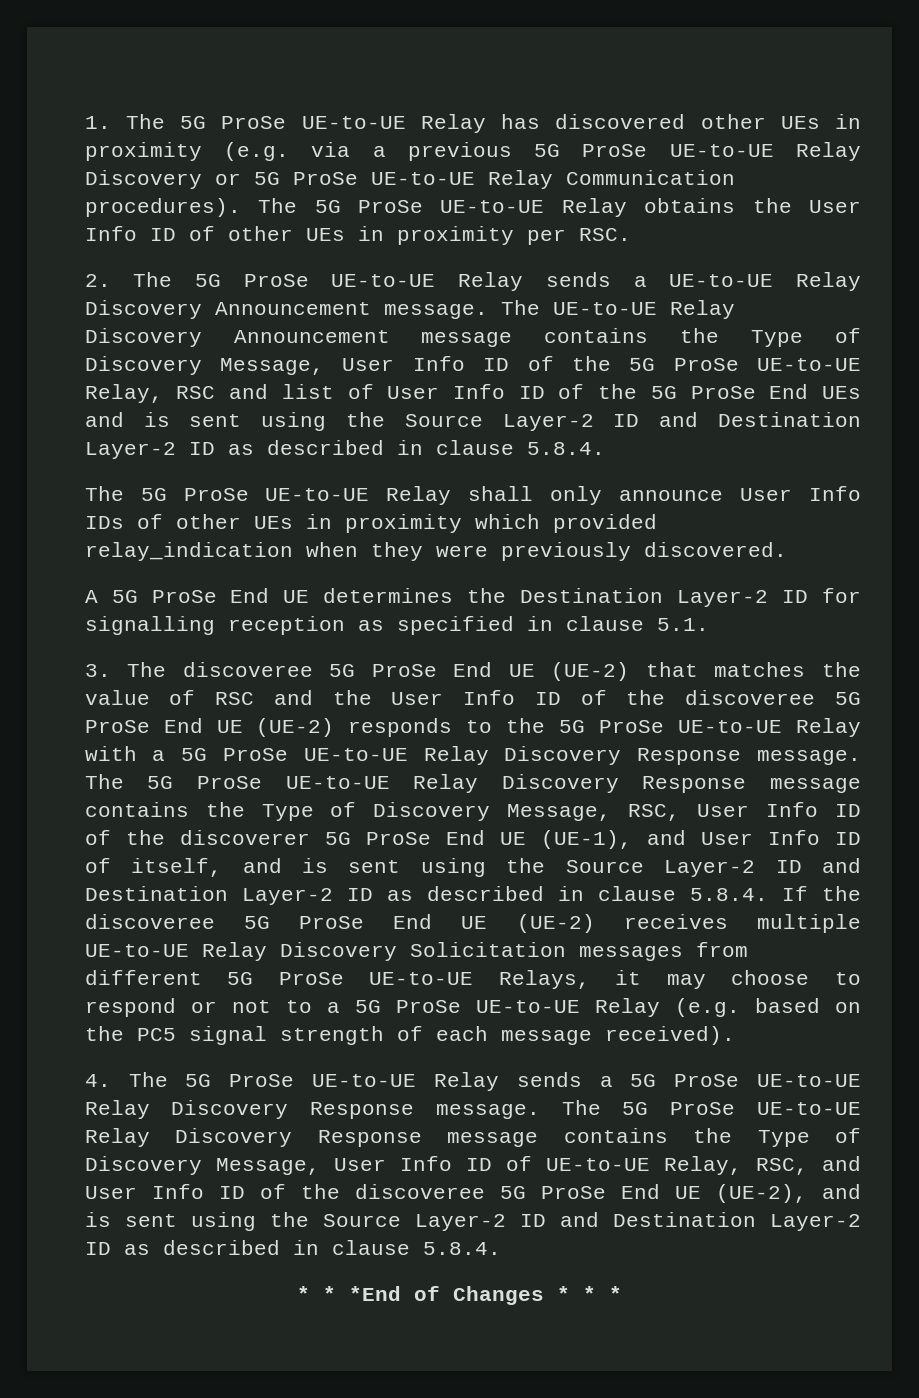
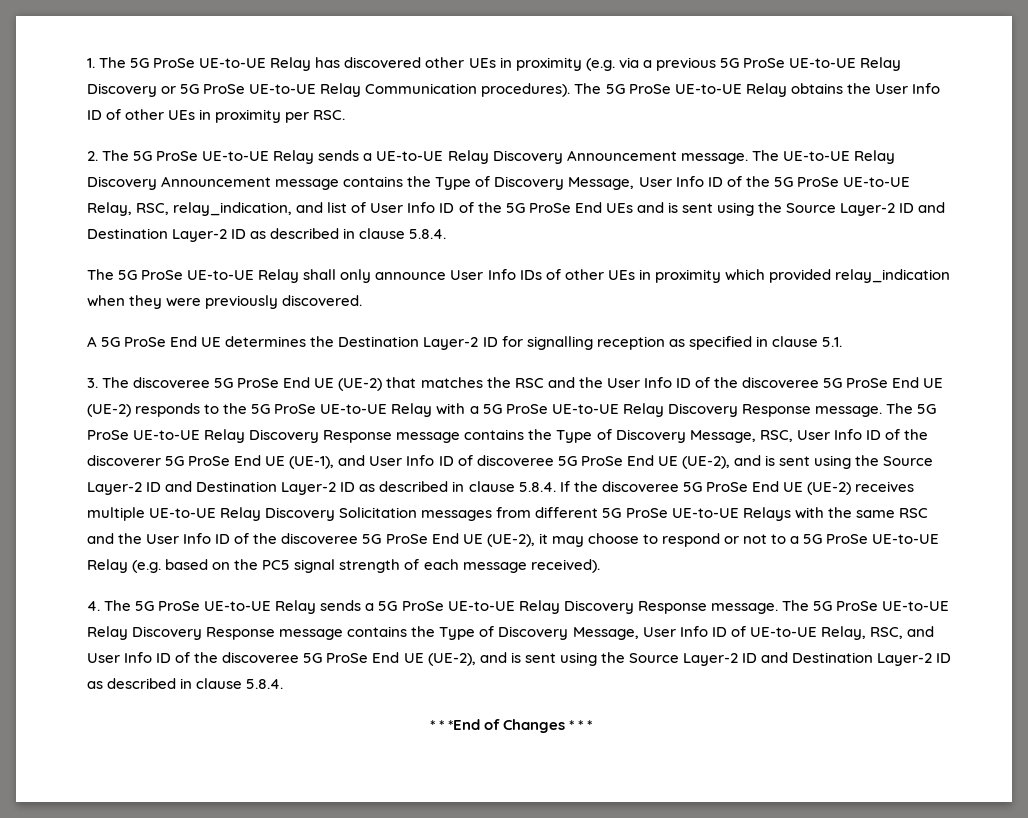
- The UE-to-UE Relay Discovery Announcement message contains the Type of Discovery Message, User Info ID of the 5G ProSe UE-to-UE Relay, RSC and list of User Info ID of the 5G ProSe End UEs and is sent using the Source Layer-2 ID and Destination Layer-2 ID as described in clause 5.8.4.
+ The UE-to-UE Relay Discovery Announcement message contains the Type of Discovery Message, User Info ID of the 5G ProSe UE-to-UE Relay, RSC, relay_indication, and list of User Info ID of the 5G ProSe End UEs and is sent using the Source Layer-2 ID and Destination Layer-2 ID as described in clause 5.8.4.
- 3. The discoveree 5G ProSe End UE (UE-2) that matches the value of RSC and the User Info ID of the discoveree 5G ProSe End UE (UE-2) responds to the 5G ProSe UE-to-UE Relay with a 5G ProSe UE-to-UE Relay Discovery Response message.
+ 3. The discoveree 5G ProSe End UE (UE-2) that matches the RSC and the User Info ID of the discoveree 5G ProSe End UE (UE-2) responds to the 5G ProSe UE-to-UE Relay with a 5G ProSe UE-to-UE Relay Discovery Response message.
- The 5G ProSe UE-to-UE Relay Discovery Response message contains the Type of Discovery Message, RSC, User Info ID of the discoverer 5G ProSe End UE (UE-1), and User Info ID of itself, and is sent using the Source Layer-2 ID and Destination Layer-2 ID as described in clause 5.8.4. If the discoveree 5G ProSe End UE (UE-2) receives multiple UE-to-UE Relay Discovery Solicitation messages from different 5G ProSe UE-to-UE Relays, it may choose to respond or not to a 5G ProSe UE-to-UE Relay (e.g. based on the PC5 signal strength of each message received).
+ The 5G ProSe UE-to-UE Relay Discovery Response message contains the Type of Discovery Message, RSC, User Info ID of the discoverer 5G ProSe End UE (UE-1), and User Info ID of discoveree 5G ProSe End UE (UE-2), and is sent using the Source Layer-2 ID and Destination Layer-2 ID as described in clause 5.8.4. If the discoveree 5G ProSe End UE (UE-2) receives multiple UE-to-UE Relay Discovery Solicitation messages from different 5G ProSe UE-to-UE Relays with the same RSC and the User Info ID of the discoveree 5G ProSe End UE (UE-2), it may choose to respond or not to a 5G ProSe UE-to-UE Relay (e.g. based on the PC5 signal strength of each message received).

